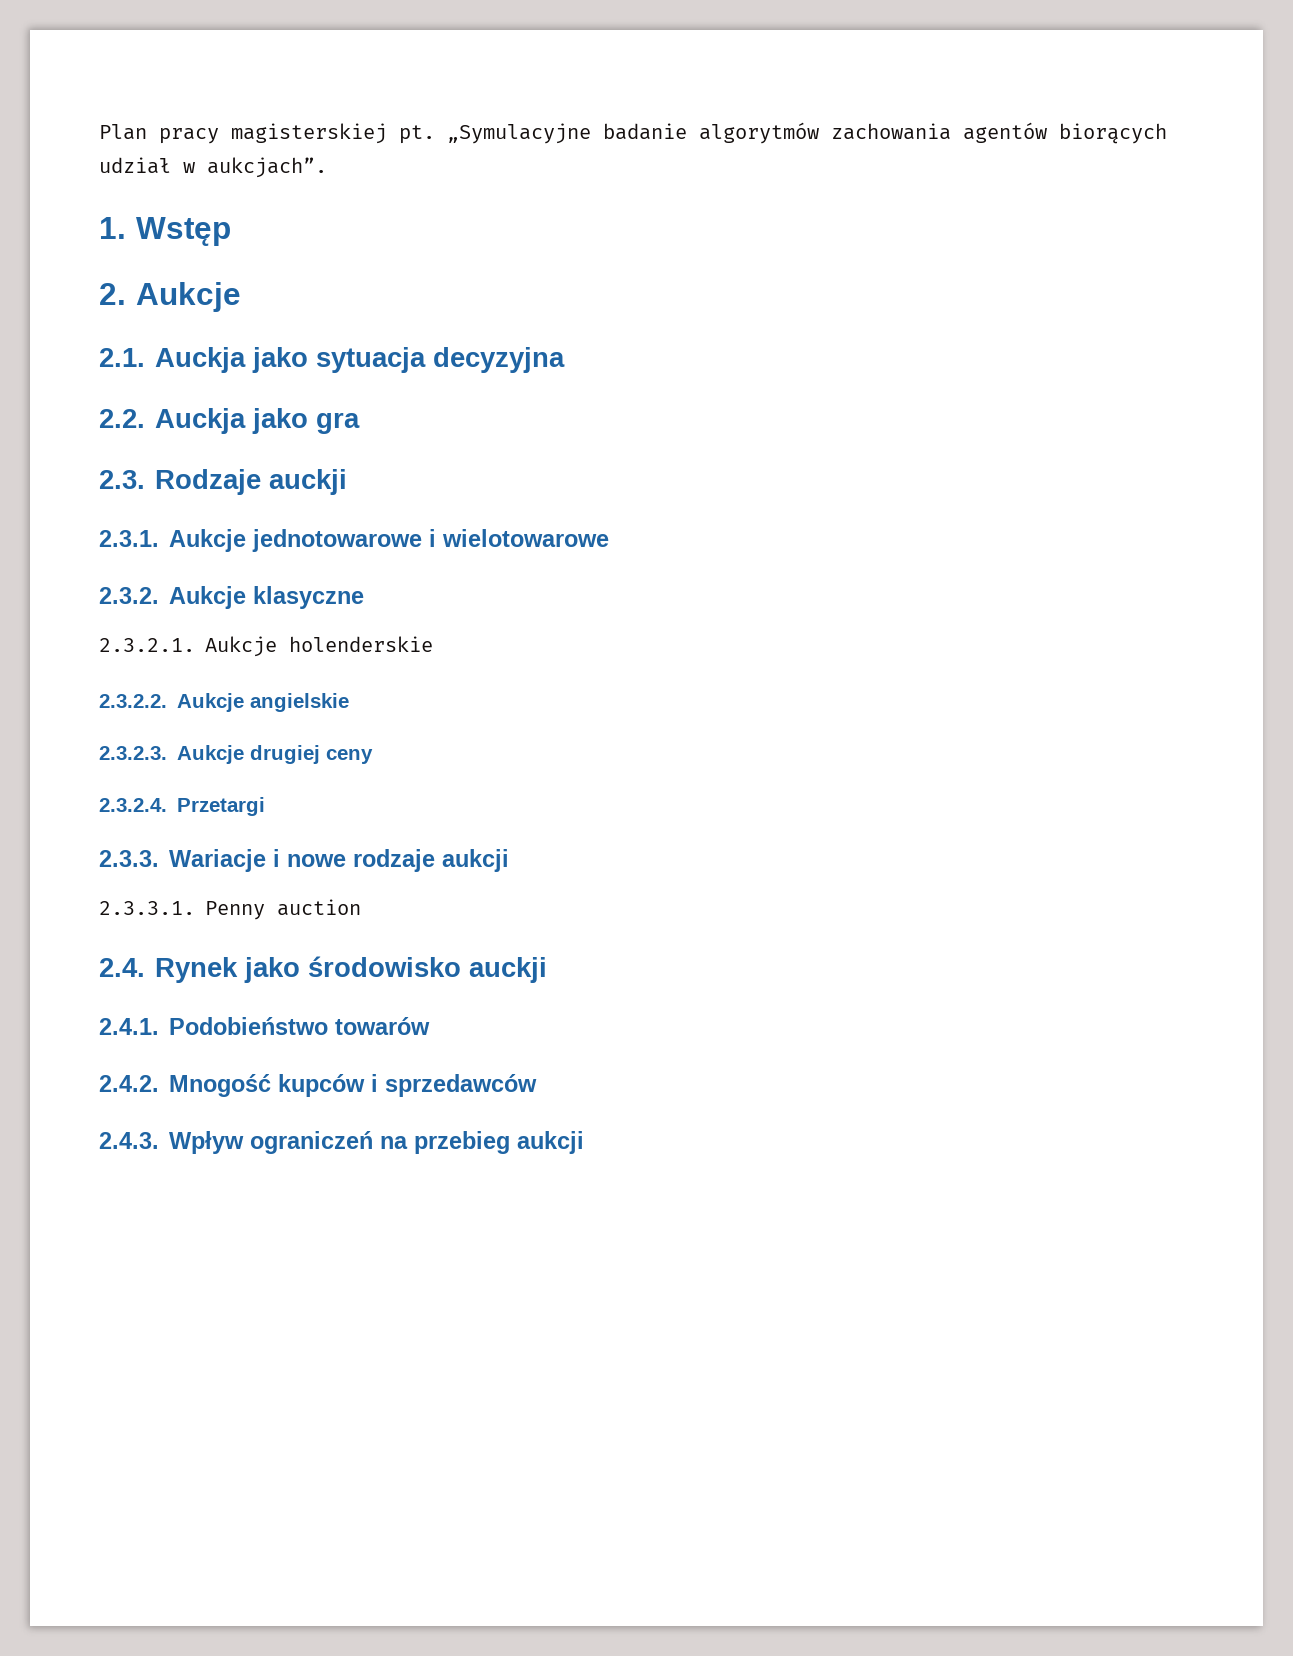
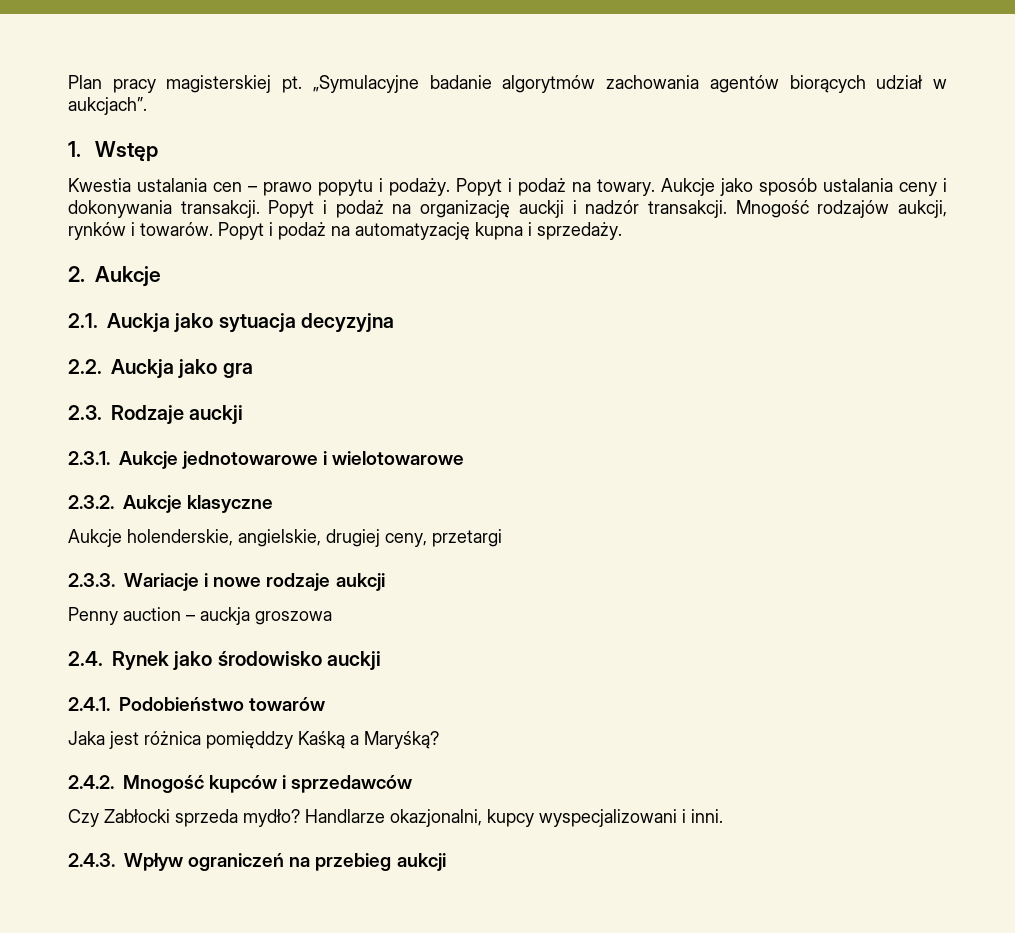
+ Kwestia ustalania cen – prawo popytu i podaży. Popyt i podaż na towary. Aukcje jako sposób ustalania ceny i dokonywania transakcji. Popyt i podaż na organizację auckji i nadzór transakcji. Mnogość rodzajów aukcji, rynków i towarów. Popyt i podaż na automatyzację kupna i sprzedaży.
- 2.3.2.1. Aukcje holenderskie
- 2.3.2.2. Aukcje angielskie
- 2.3.2.3. Aukcje drugiej ceny
- 2.3.2.4. Przetargi
+ Aukcje holenderskie, angielskie, drugiej ceny, przetargi
- 2.3.3.1. Penny auction
+ Penny auction – auckja groszowa
+ Jaka jest różnica pomięddzy Kaśką a Maryśką?
+ Czy Zabłocki sprzeda mydło? Handlarze okazjonalni, kupcy wyspecjalizowani i inni.

